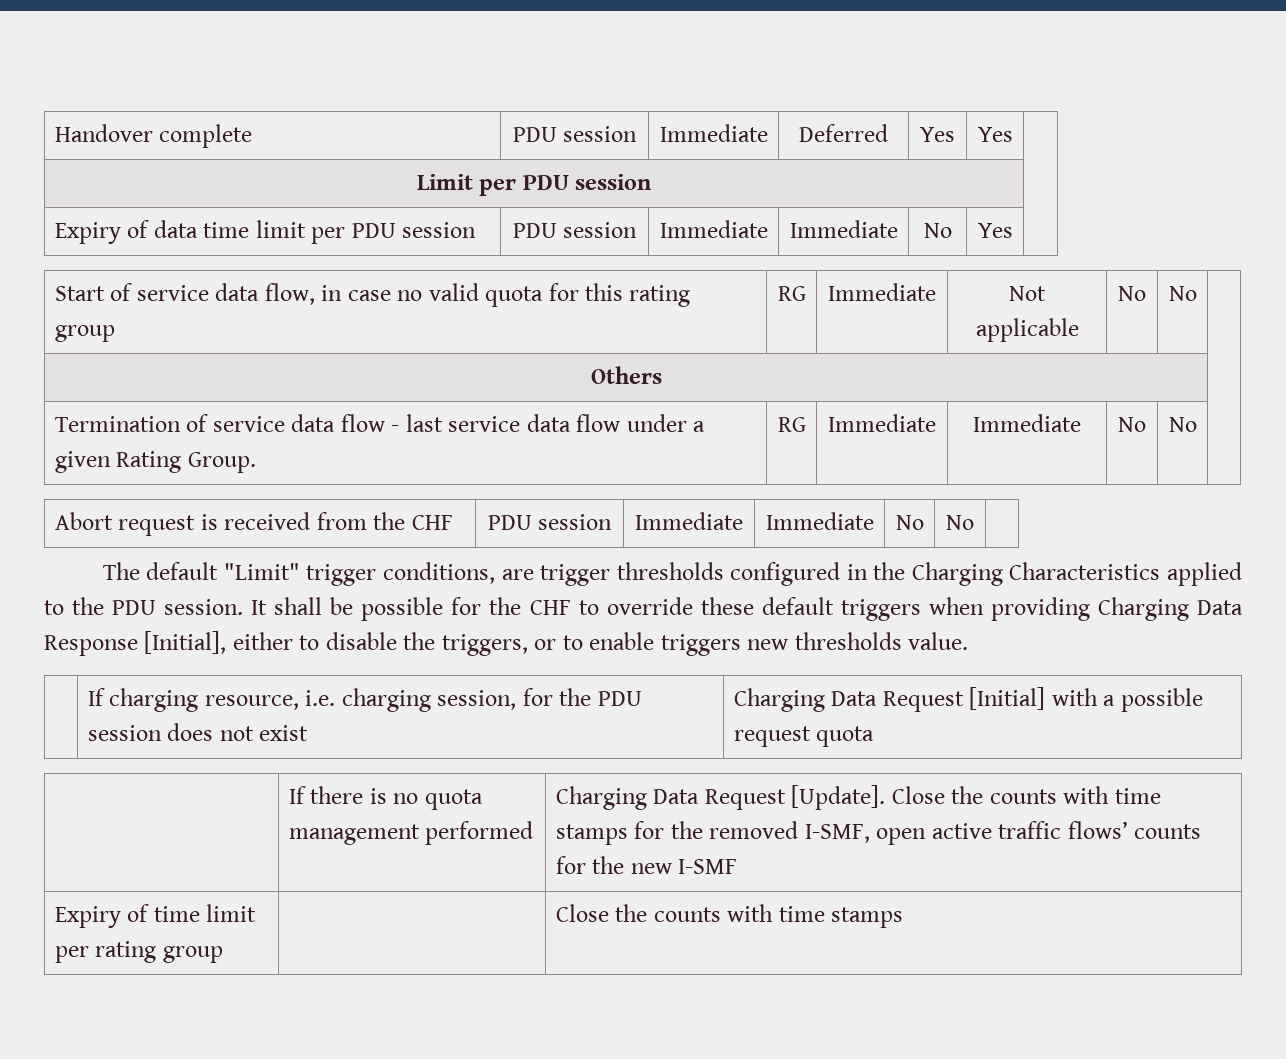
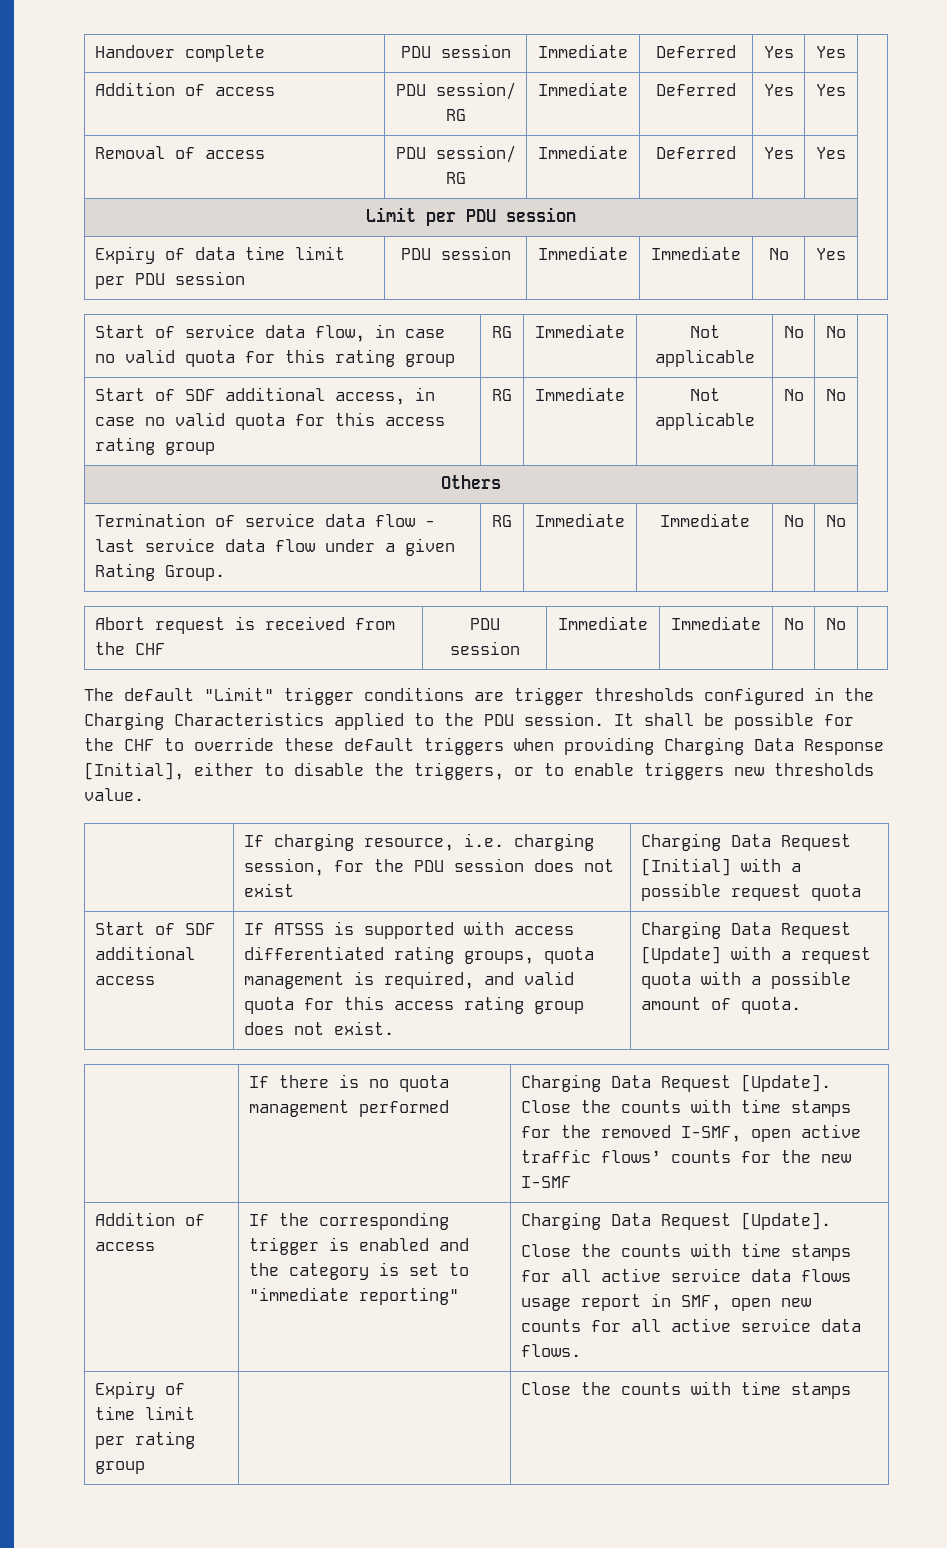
+ Addition of access | PDU session/ RG | Immediate | Deferred | Yes | Yes |
+ Removal of access | PDU session/ RG | Immediate | Deferred | Yes | Yes |
+ Start of SDF additional access, in case no valid quota for this access rating group | RG | Immediate | Not applicable | No | No |
- The default "Limit" trigger conditions, are trigger thresholds configured in the Charging Characteristics applied to the PDU session.
+ The default "Limit" trigger conditions are trigger thresholds configured in the Charging Characteristics applied to the PDU session.
+ Start of SDF additional access | If ATSSS is supported with access differentiated rating groups, quota management is required, and valid quota for this access rating group does not exist. | Charging Data Request [Update] with a request quota with a possible amount of quota.
+ Addition of access | If the corresponding trigger is enabled and the category is set to "immediate reporting" | Charging Data Request [Update].
+ Close the counts with time stamps for all active service data flows usage report in SMF, open new counts for all active service data flows.

